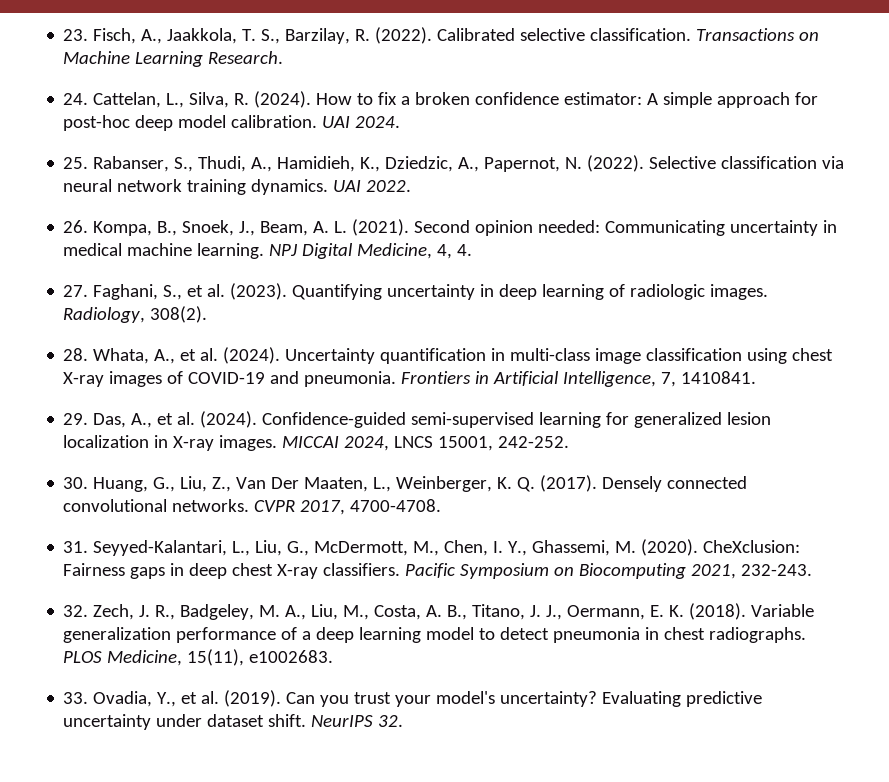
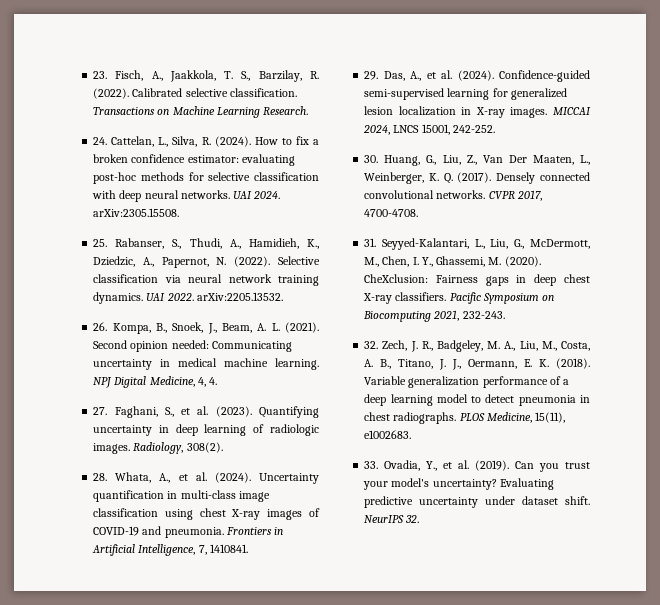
- How to fix a broken confidence estimator: A simple approach for post-hoc deep model calibration.
+ How to fix a broken confidence estimator: evaluating post-hoc methods for selective classification with deep neural networks.
- UAI 2024.
+ UAI 2024. arXiv:2305.15508.
- UAI 2022.
+ UAI 2022. arXiv:2205.13532.

